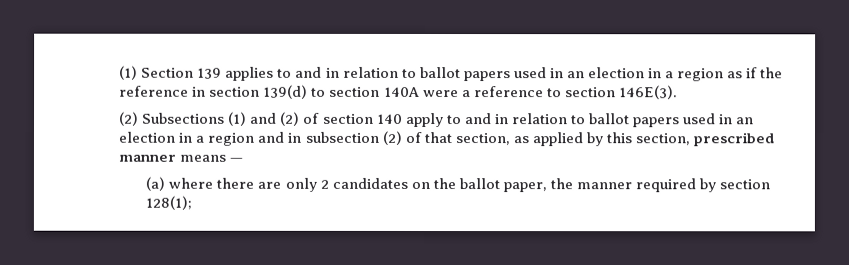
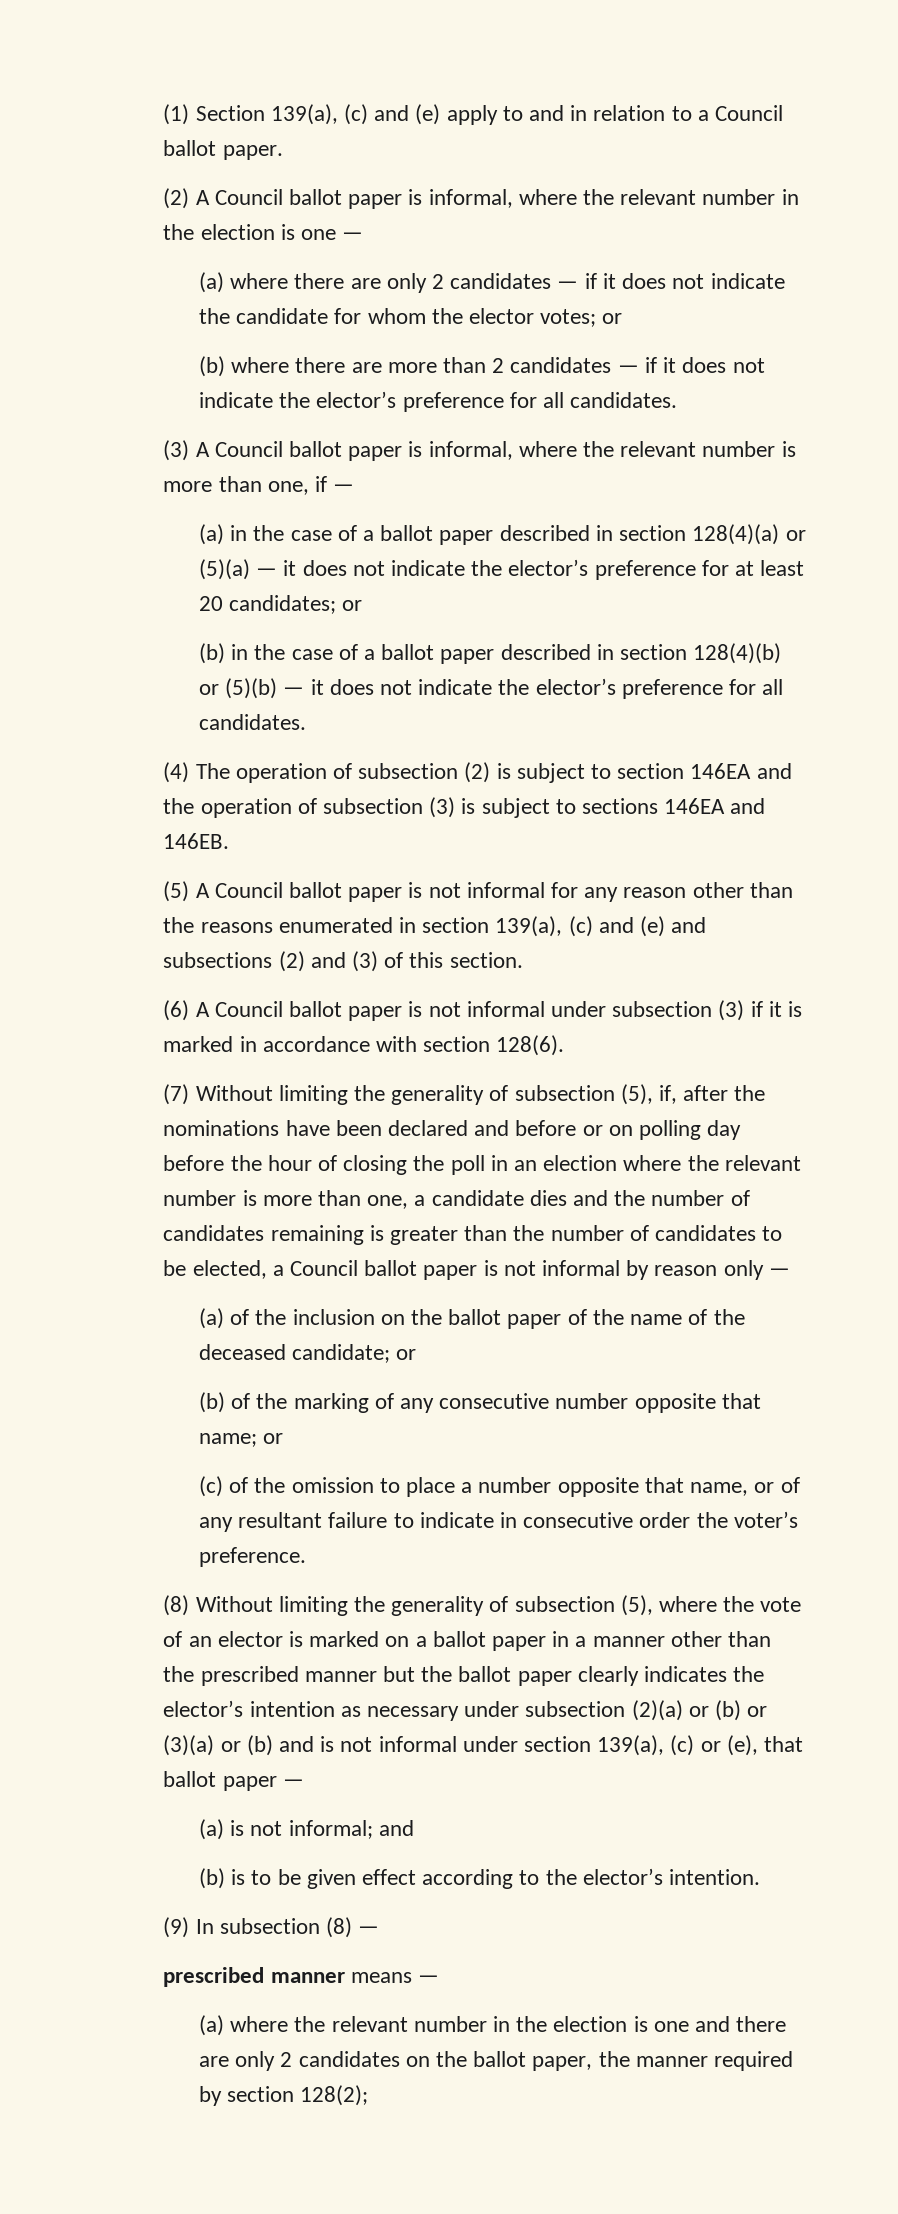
- (1) Section 139 applies to and in relation to ballot papers used in an election in a region as if the reference in section 139(d) to section 140A were a reference to section 146E(3).
- (2) Subsections (1) and (2) of section 140 apply to and in relation to ballot papers used in an election in a region and in subsection (2) of that section, as applied by this section, prescribed manner means —
+ (1) Section 139(a), (c) and (e) apply to and in relation to a Council ballot paper.
+ (2) A Council ballot paper is informal, where the relevant number in the election is one —
+ (a) where there are only 2 candidates — if it does not indicate the candidate for whom the elector votes; or
+ (b) where there are more than 2 candidates — if it does not indicate the elector’s preference for all candidates.
+ (3) A Council ballot paper is informal, where the relevant number is more than one, if —
+ (a) in the case of a ballot paper described in section 128(4)(a) or (5)(a) — it does not indicate the elector’s preference for at least 20 candidates; or
+ (b) in the case of a ballot paper described in section 128(4)(b) or (5)(b) — it does not indicate the elector’s preference for all candidates.
+ (4) The operation of subsection (2) is subject to section 146EA and the operation of subsection (3) is subject to sections 146EA and 146EB.
+ (5) A Council ballot paper is not informal for any reason other than the reasons enumerated in section 139(a), (c) and (e) and subsections (2) and (3) of this section.
+ (6) A Council ballot paper is not informal under subsection (3) if it is marked in accordance with section 128(6).
+ (7) Without limiting the generality of subsection (5), if, after the nominations have been declared and before or on polling day before the hour of closing the poll in an election where the relevant number is more than one, a candidate dies and the number of candidates remaining is greater than the number of candidates to be elected, a Council ballot paper is not informal by reason only —
+ (a) of the inclusion on the ballot paper of the name of the deceased candidate; or
+ (b) of the marking of any consecutive number opposite that name; or
+ (c) of the omission to place a number opposite that name, or of any resultant failure to indicate in consecutive order the voter’s preference.
+ (8) Without limiting the generality of subsection (5), where the vote of an elector is marked on a ballot paper in a manner other than the prescribed manner but the ballot paper clearly indicates the elector’s intention as necessary under subsection (2)(a) or (b) or (3)(a) or (b) and is not informal under section 139(a), (c) or (e), that ballot paper —
+ (a) is not informal; and
+ (b) is to be given effect according to the elector’s intention.
+ (9) In subsection (8) —
+ prescribed manner means —
- (a) where there are only 2 candidates on the ballot paper, the manner required by section 128(1);
+ (a) where the relevant number in the election is one and there are only 2 candidates on the ballot paper, the manner required by section 128(2);

